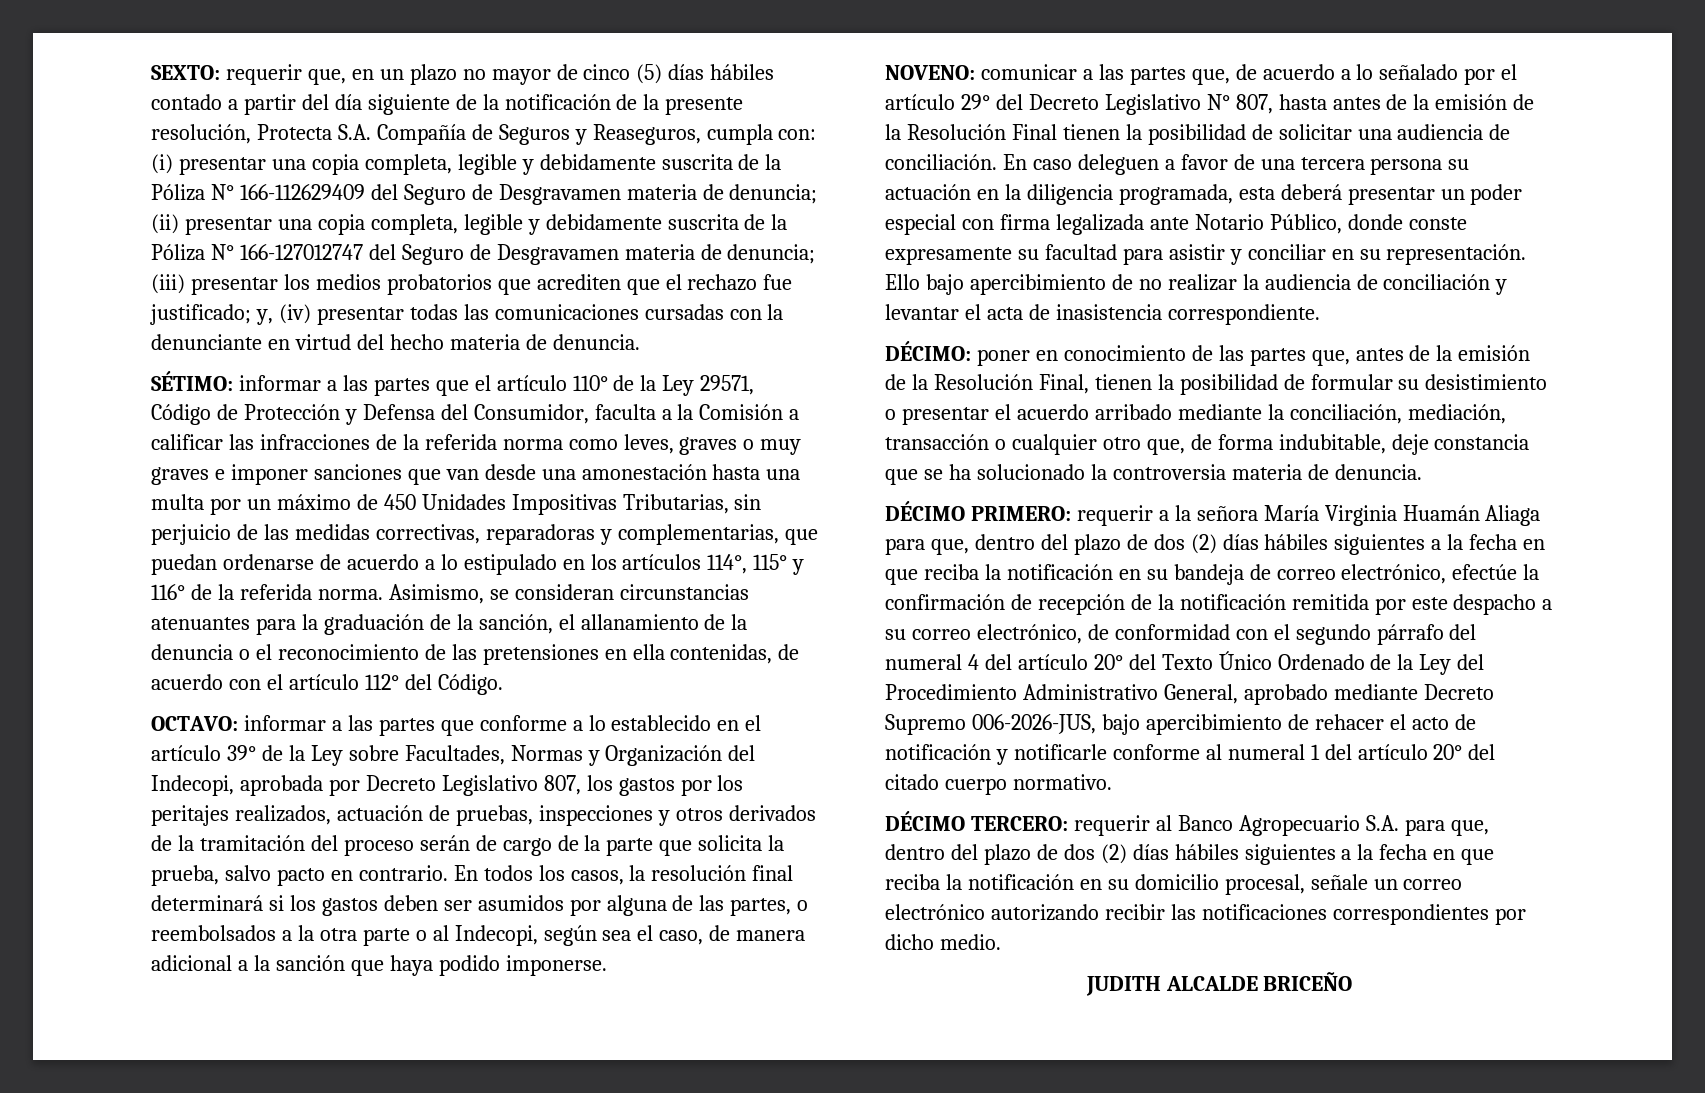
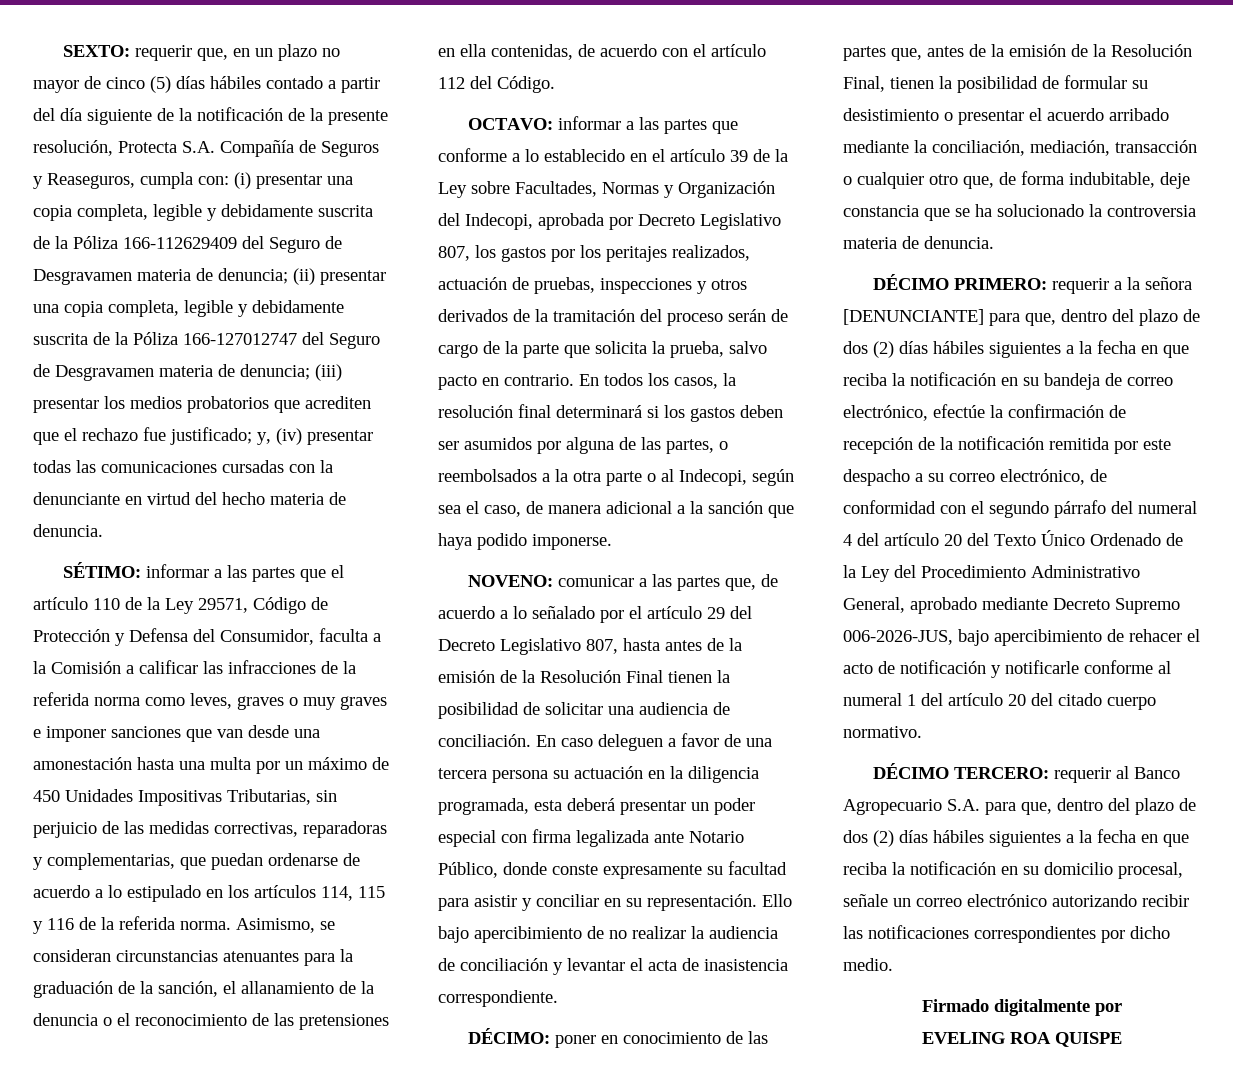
- (i) presentar una copia completa, legible y debidamente suscrita de la Póliza N° 166-112629409 del Seguro de Desgravamen materia de denuncia;
+ (i) presentar una copia completa, legible y debidamente suscrita de la Póliza 166-112629409 del Seguro de Desgravamen materia de denuncia;
- (ii) presentar una copia completa, legible y debidamente suscrita de la Póliza N° 166-127012747 del Seguro de Desgravamen materia de denuncia;
+ (ii) presentar una copia completa, legible y debidamente suscrita de la Póliza 166-127012747 del Seguro de Desgravamen materia de denuncia;
- informar a las partes que el artículo 110° de la Ley 29571, Código de Protección y Defensa del Consumidor, faculta a la Comisión a calificar las infracciones de la referida norma como leves, graves o muy graves e imponer sanciones que van desde una amonestación hasta una multa por un máximo de 450 Unidades Impositivas Tributarias, sin perjuicio de las medidas correctivas, reparadoras y complementarias, que puedan ordenarse de acuerdo a lo estipulado en los artículos 114°, 115° y 116° de la referida norma.
+ informar a las partes que el artículo 110 de la Ley 29571, Código de Protección y Defensa del Consumidor, faculta a la Comisión a calificar las infracciones de la referida norma como leves, graves o muy graves e imponer sanciones que van desde una amonestación hasta una multa por un máximo de 450 Unidades Impositivas Tributarias, sin perjuicio de las medidas correctivas, reparadoras y complementarias, que puedan ordenarse de acuerdo a lo estipulado en los artículos 114, 115 y 116 de la referida norma.
- Asimismo, se consideran circunstancias atenuantes para la graduación de la sanción, el allanamiento de la denuncia o el reconocimiento de las pretensiones en ella contenidas, de acuerdo con el artículo 112° del Código.
+ Asimismo, se consideran circunstancias atenuantes para la graduación de la sanción, el allanamiento de la denuncia o el reconocimiento de las pretensiones en ella contenidas, de acuerdo con el artículo 112 del Código.
- OCTAVO: informar a las partes que conforme a lo establecido en el artículo 39° de la Ley sobre Facultades, Normas y Organización del Indecopi, aprobada por Decreto Legislativo 807, los gastos por los peritajes realizados, actuación de pruebas, inspecciones y otros derivados de la tramitación del proceso serán de cargo de la parte que solicita la prueba, salvo pacto en contrario.
+ OCTAVO: informar a las partes que conforme a lo establecido en el artículo 39 de la Ley sobre Facultades, Normas y Organización del Indecopi, aprobada por Decreto Legislativo 807, los gastos por los peritajes realizados, actuación de pruebas, inspecciones y otros derivados de la tramitación del proceso serán de cargo de la parte que solicita la prueba, salvo pacto en contrario.
- NOVENO: comunicar a las partes que, de acuerdo a lo señalado por el artículo 29° del Decreto Legislativo N° 807, hasta antes de la emisión de la Resolución Final tienen la posibilidad de solicitar una audiencia de conciliación.
+ NOVENO: comunicar a las partes que, de acuerdo a lo señalado por el artículo 29 del Decreto Legislativo 807, hasta antes de la emisión de la Resolución Final tienen la posibilidad de solicitar una audiencia de conciliación.
- requerir a la señora María Virginia Huamán Aliaga para que, dentro del plazo de dos (2) días hábiles siguientes a la fecha en que reciba la notificación en su bandeja de correo electrónico, efectúe la confirmación de recepción de la notificación remitida por este despacho a su correo electrónico, de conformidad con el segundo párrafo del numeral 4 del artículo 20° del Texto Único Ordenado de la Ley del Procedimiento Administrativo General, aprobado mediante Decreto Supremo 006-2026-JUS, bajo apercibimiento de rehacer el acto de notificación y notificarle conforme al numeral 1 del artículo 20° del citado cuerpo normativo.
+ requerir a la señora [DENUNCIANTE] para que, dentro del plazo de dos (2) días hábiles siguientes a la fecha en que reciba la notificación en su bandeja de correo electrónico, efectúe la confirmación de recepción de la notificación remitida por este despacho a su correo electrónico, de conformidad con el segundo párrafo del numeral 4 del artículo 20 del Texto Único Ordenado de la Ley del Procedimiento Administrativo General, aprobado mediante Decreto Supremo 006-2026-JUS, bajo apercibimiento de rehacer el acto de notificación y notificarle conforme al numeral 1 del artículo 20 del citado cuerpo normativo.
- JUDITH ALCALDE BRICEÑO
+ Firmado digitalmente por
+ EVELING ROA QUISPE

